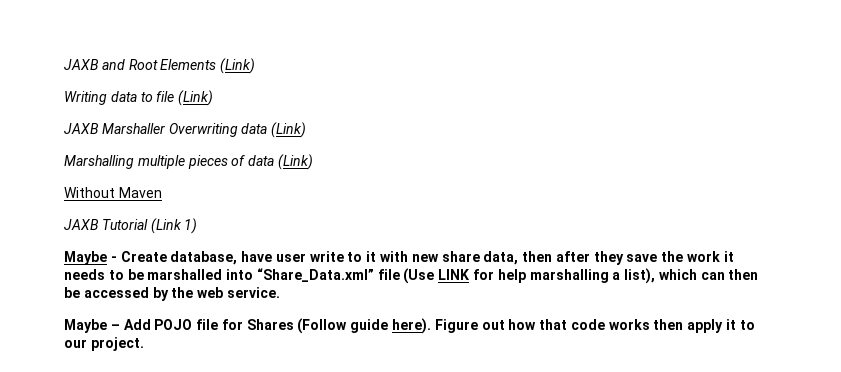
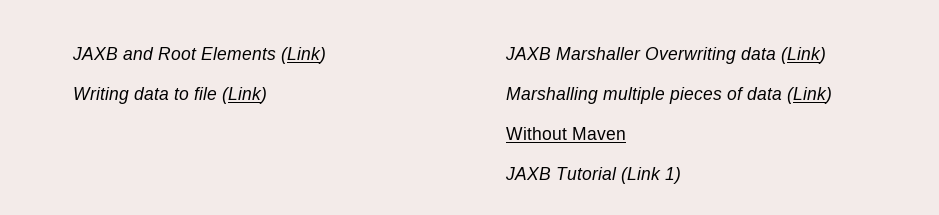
- Maybe - Create database, have user write to it with new share data, then after they save the work it needs to be marshalled into “Share_Data.xml” file (Use LINK for help marshalling a list), which can then be accessed by the web service.
- Maybe – Add POJO file for Shares (Follow guide here). Figure out how that code works then apply it to our project.

